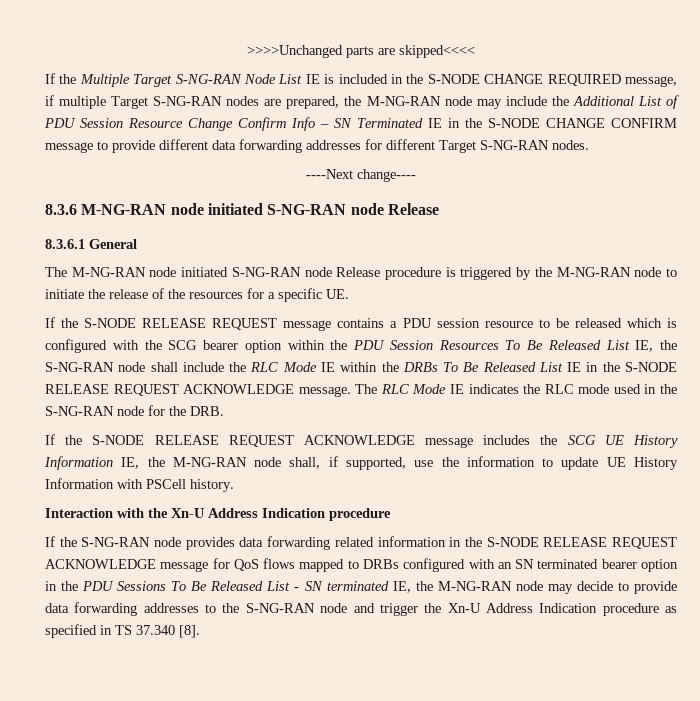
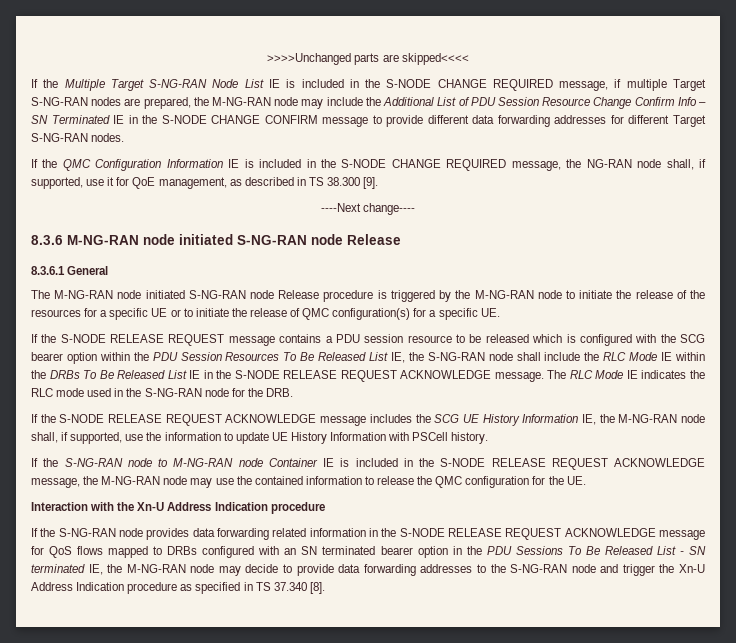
+ If the QMC Configuration Information IE is included in the S-NODE CHANGE REQUIRED message, the NG-RAN node shall, if supported, use it for QoE management, as described in TS 38.300 [9].
- The M-NG-RAN node initiated S-NG-RAN node Release procedure is triggered by the M-NG-RAN node to initiate the release of the resources for a specific UE.
+ The M-NG-RAN node initiated S-NG-RAN node Release procedure is triggered by the M-NG-RAN node to initiate the release of the resources for a specific UE or to initiate the release of QMC configuration(s) for a specific UE.
+ If the S-NG-RAN node to M-NG-RAN node Container IE is included in the S-NODE RELEASE REQUEST ACKNOWLEDGE message, the M-NG-RAN node may use the contained information to release the QMC configuration for the UE.

